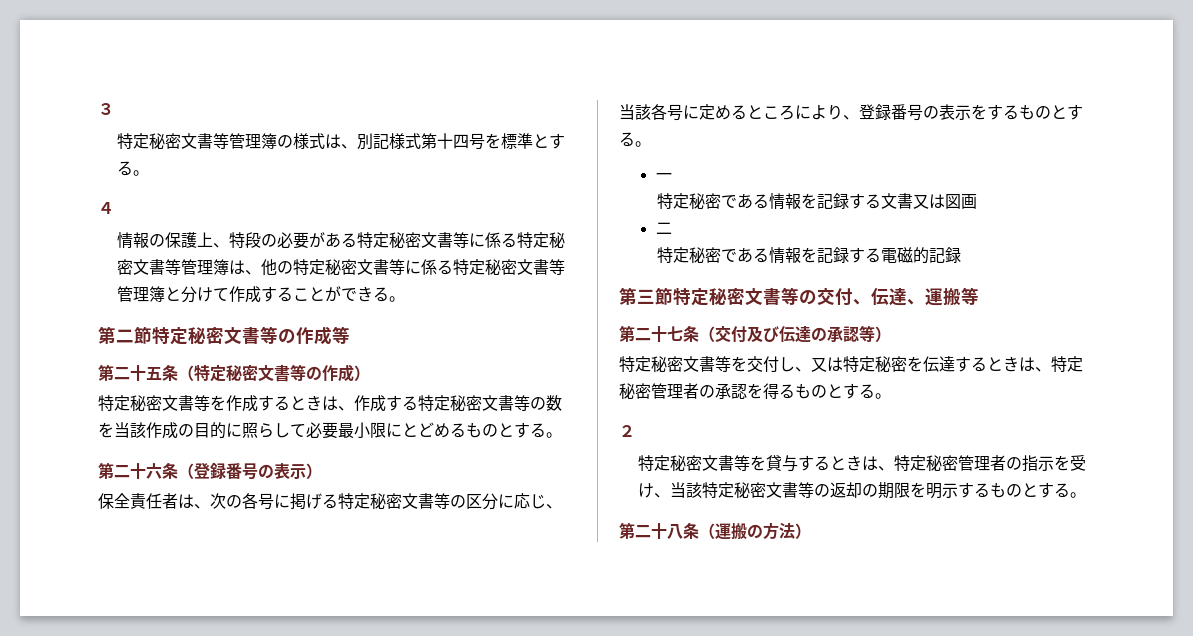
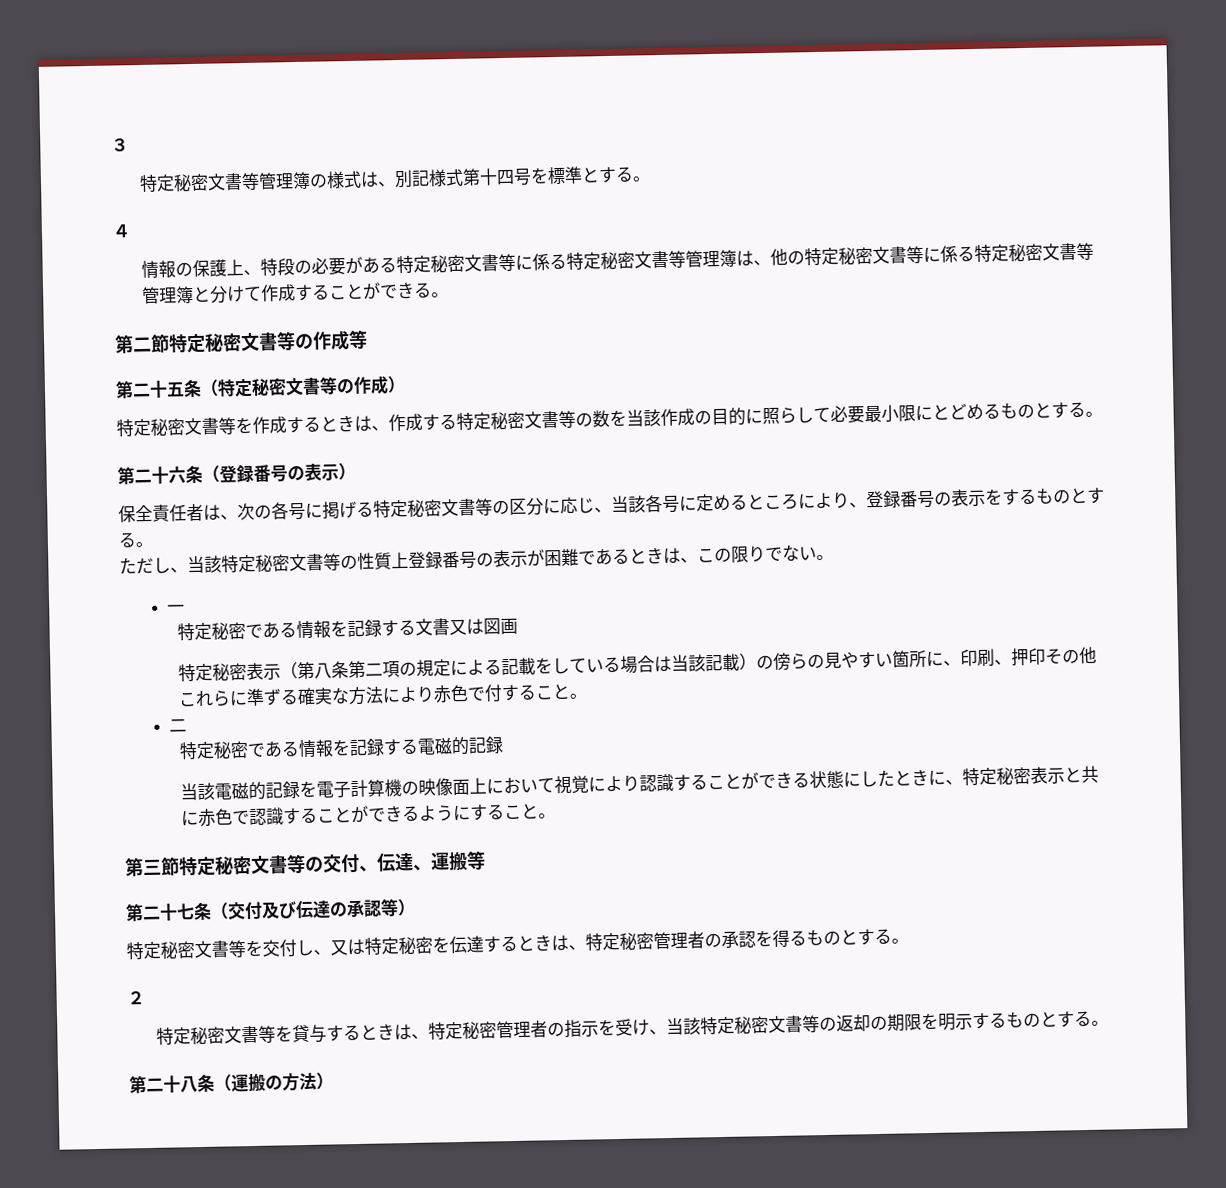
+ ただし、当該特定秘密文書等の性質上登録番号の表示が困難であるときは、この限りでない。
+ 特定秘密表示（第八条第二項の規定による記載をしている場合は当該記載）の傍らの見やすい箇所に、印刷、押印その他これらに準ずる確実な方法により赤色で付すること。
+ 当該電磁的記録を電子計算機の映像面上において視覚により認識することができる状態にしたときに、特定秘密表示と共に赤色で認識することができるようにすること。

